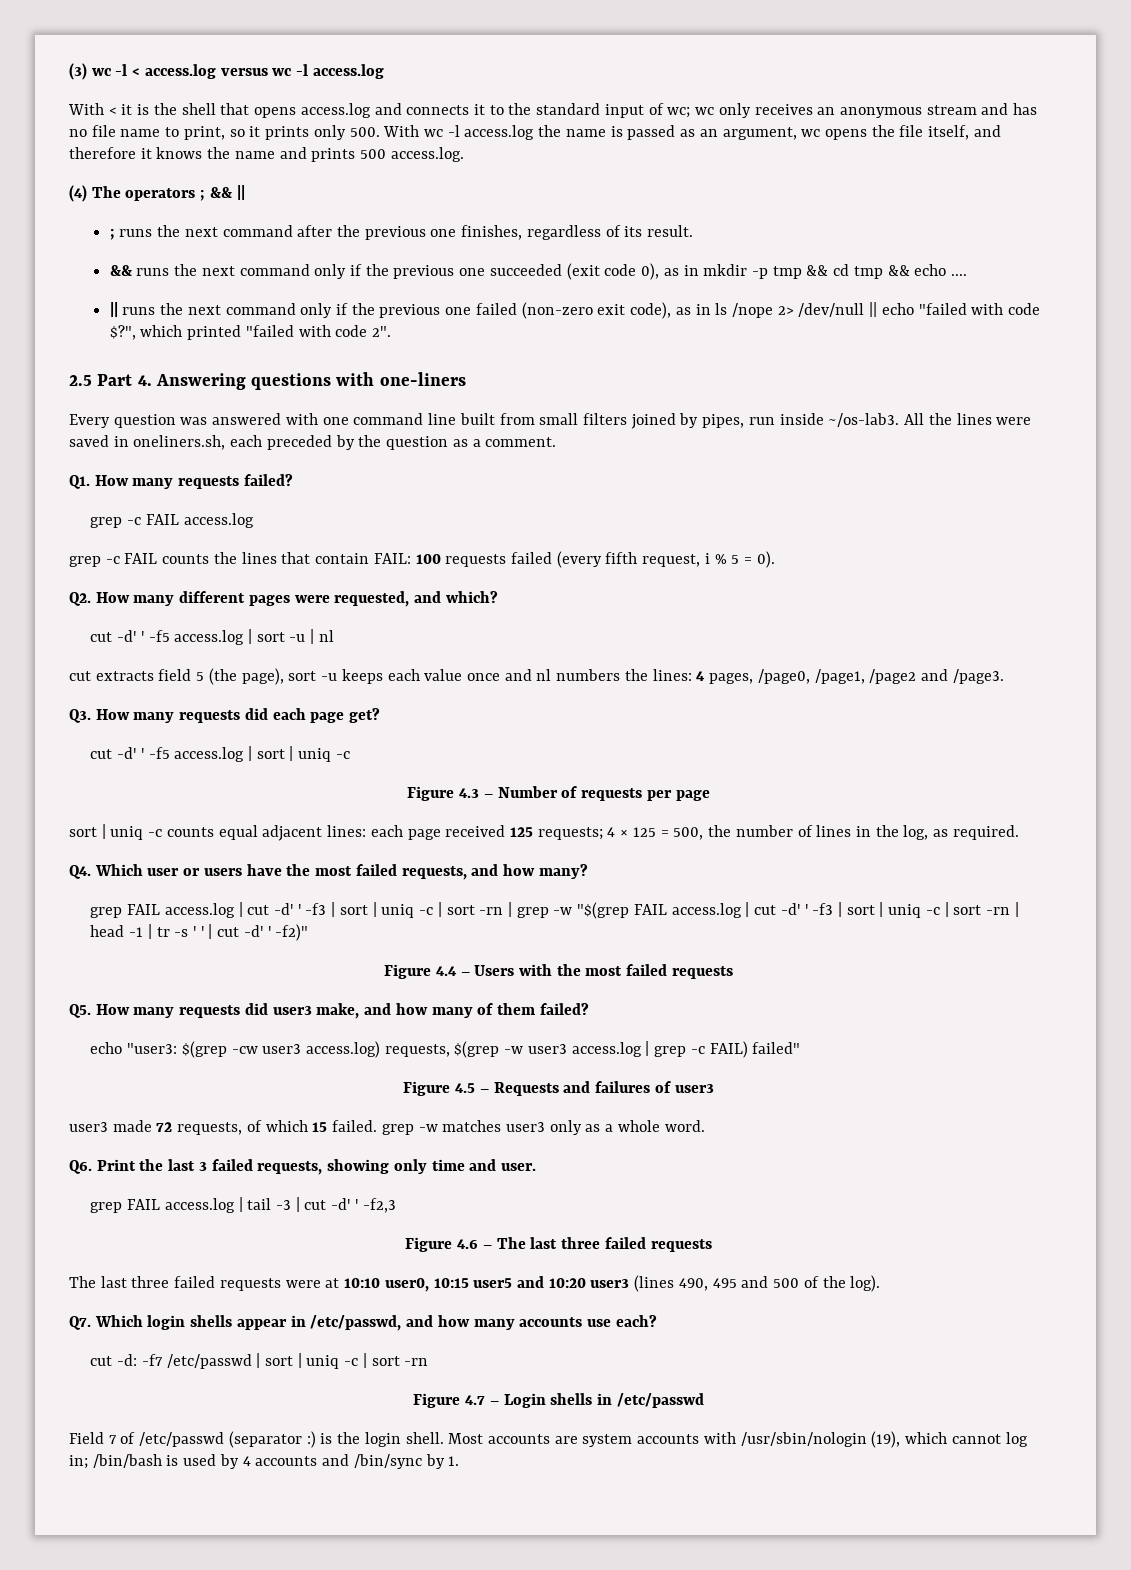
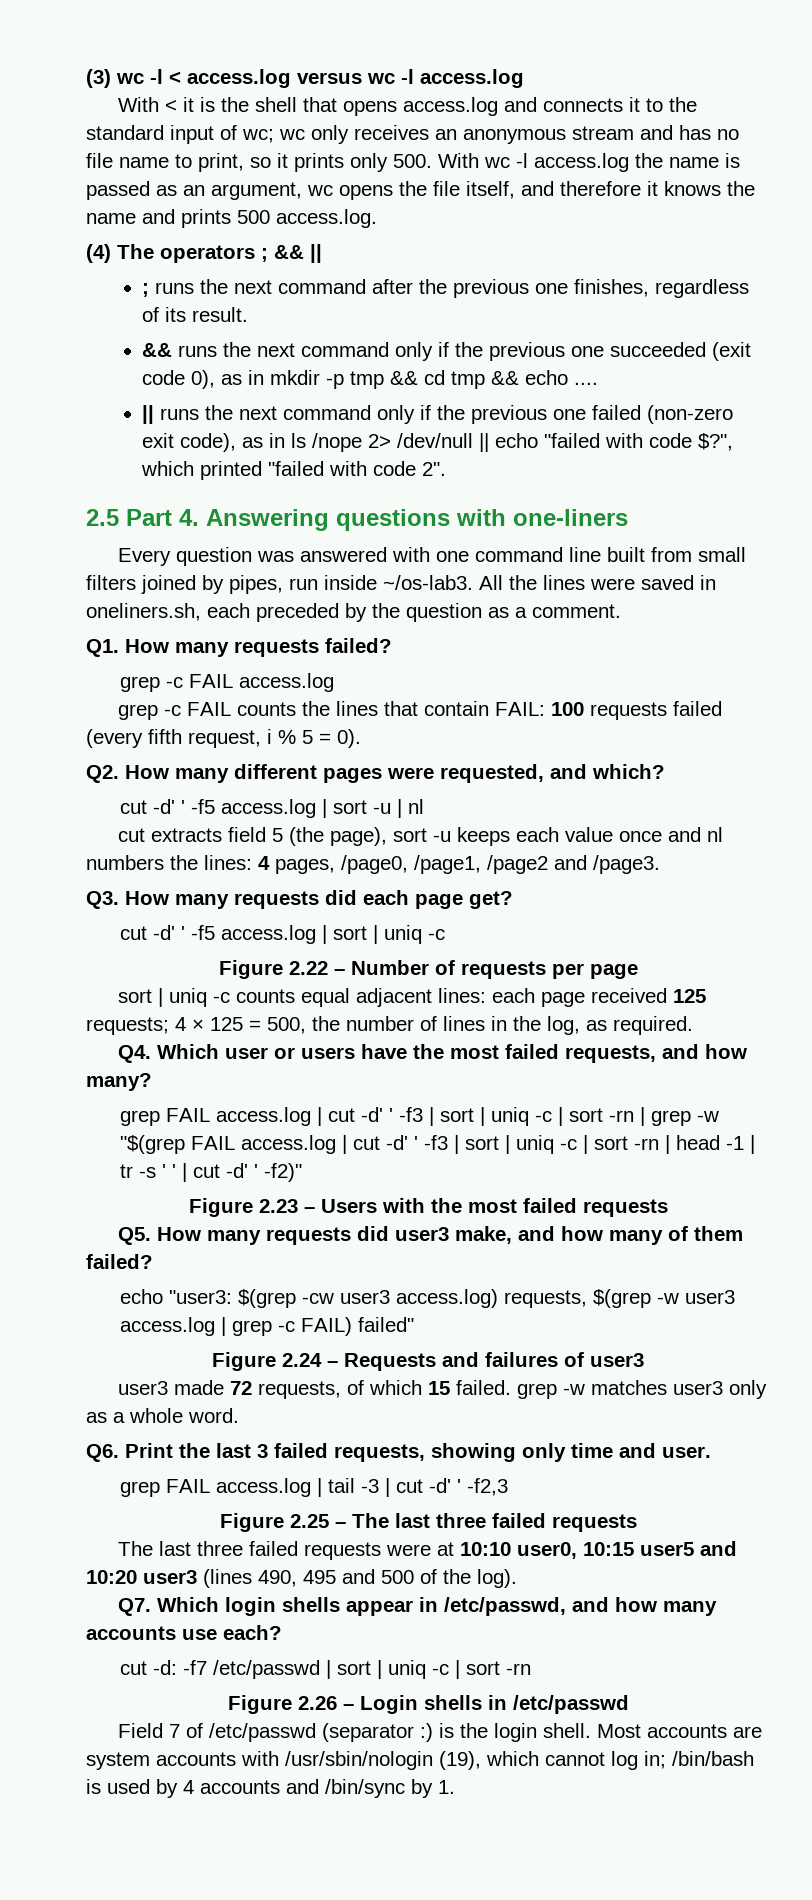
- Figure 4.3 – Number of requests per page
+ Figure 2.22 – Number of requests per page
- Figure 4.4 – Users with the most failed requests
+ Figure 2.23 – Users with the most failed requests
- Figure 4.5 – Requests and failures of user3
+ Figure 2.24 – Requests and failures of user3
- Figure 4.6 – The last three failed requests
+ Figure 2.25 – The last three failed requests
- Figure 4.7 – Login shells in /etc/passwd
+ Figure 2.26 – Login shells in /etc/passwd

